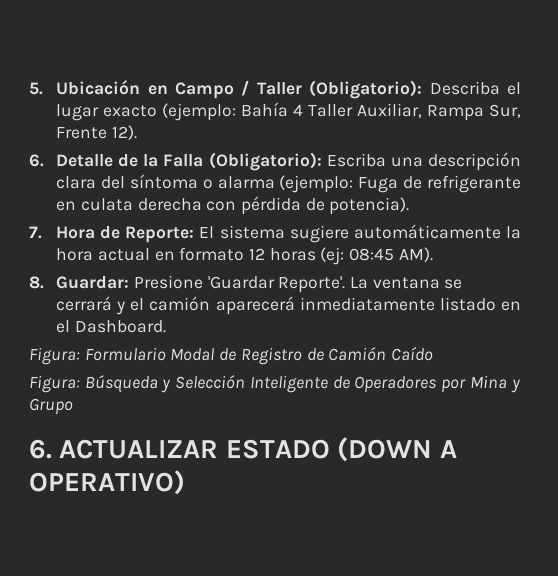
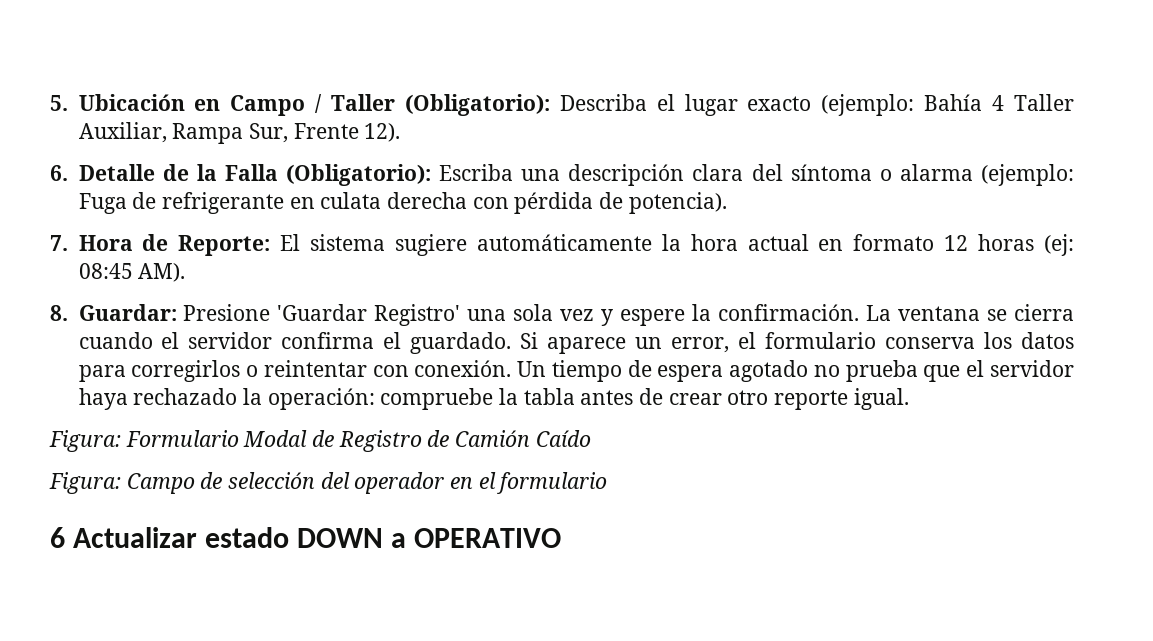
- 8. Guardar: Presione 'Guardar Reporte'. La ventana se cerrará y el camión aparecerá inmediatamente listado en el Dashboard.
+ 8. Guardar: Presione 'Guardar Registro' una sola vez y espere la confirmación. La ventana se cierra cuando el servidor confirma el guardado. Si aparece un error, el formulario conserva los datos para corregirlos o reintentar con conexión. Un tiempo de espera agotado no prueba que el servidor haya rechazado la operación: compruebe la tabla antes de crear otro reporte igual.
- Figura: Búsqueda y Selección Inteligente de Operadores por Mina y Grupo
- 6. ACTUALIZAR ESTADO (DOWN A OPERATIVO)
+ Figura: Campo de selección del operador en el formulario
+ 6 Actualizar estado DOWN a OPERATIVO

